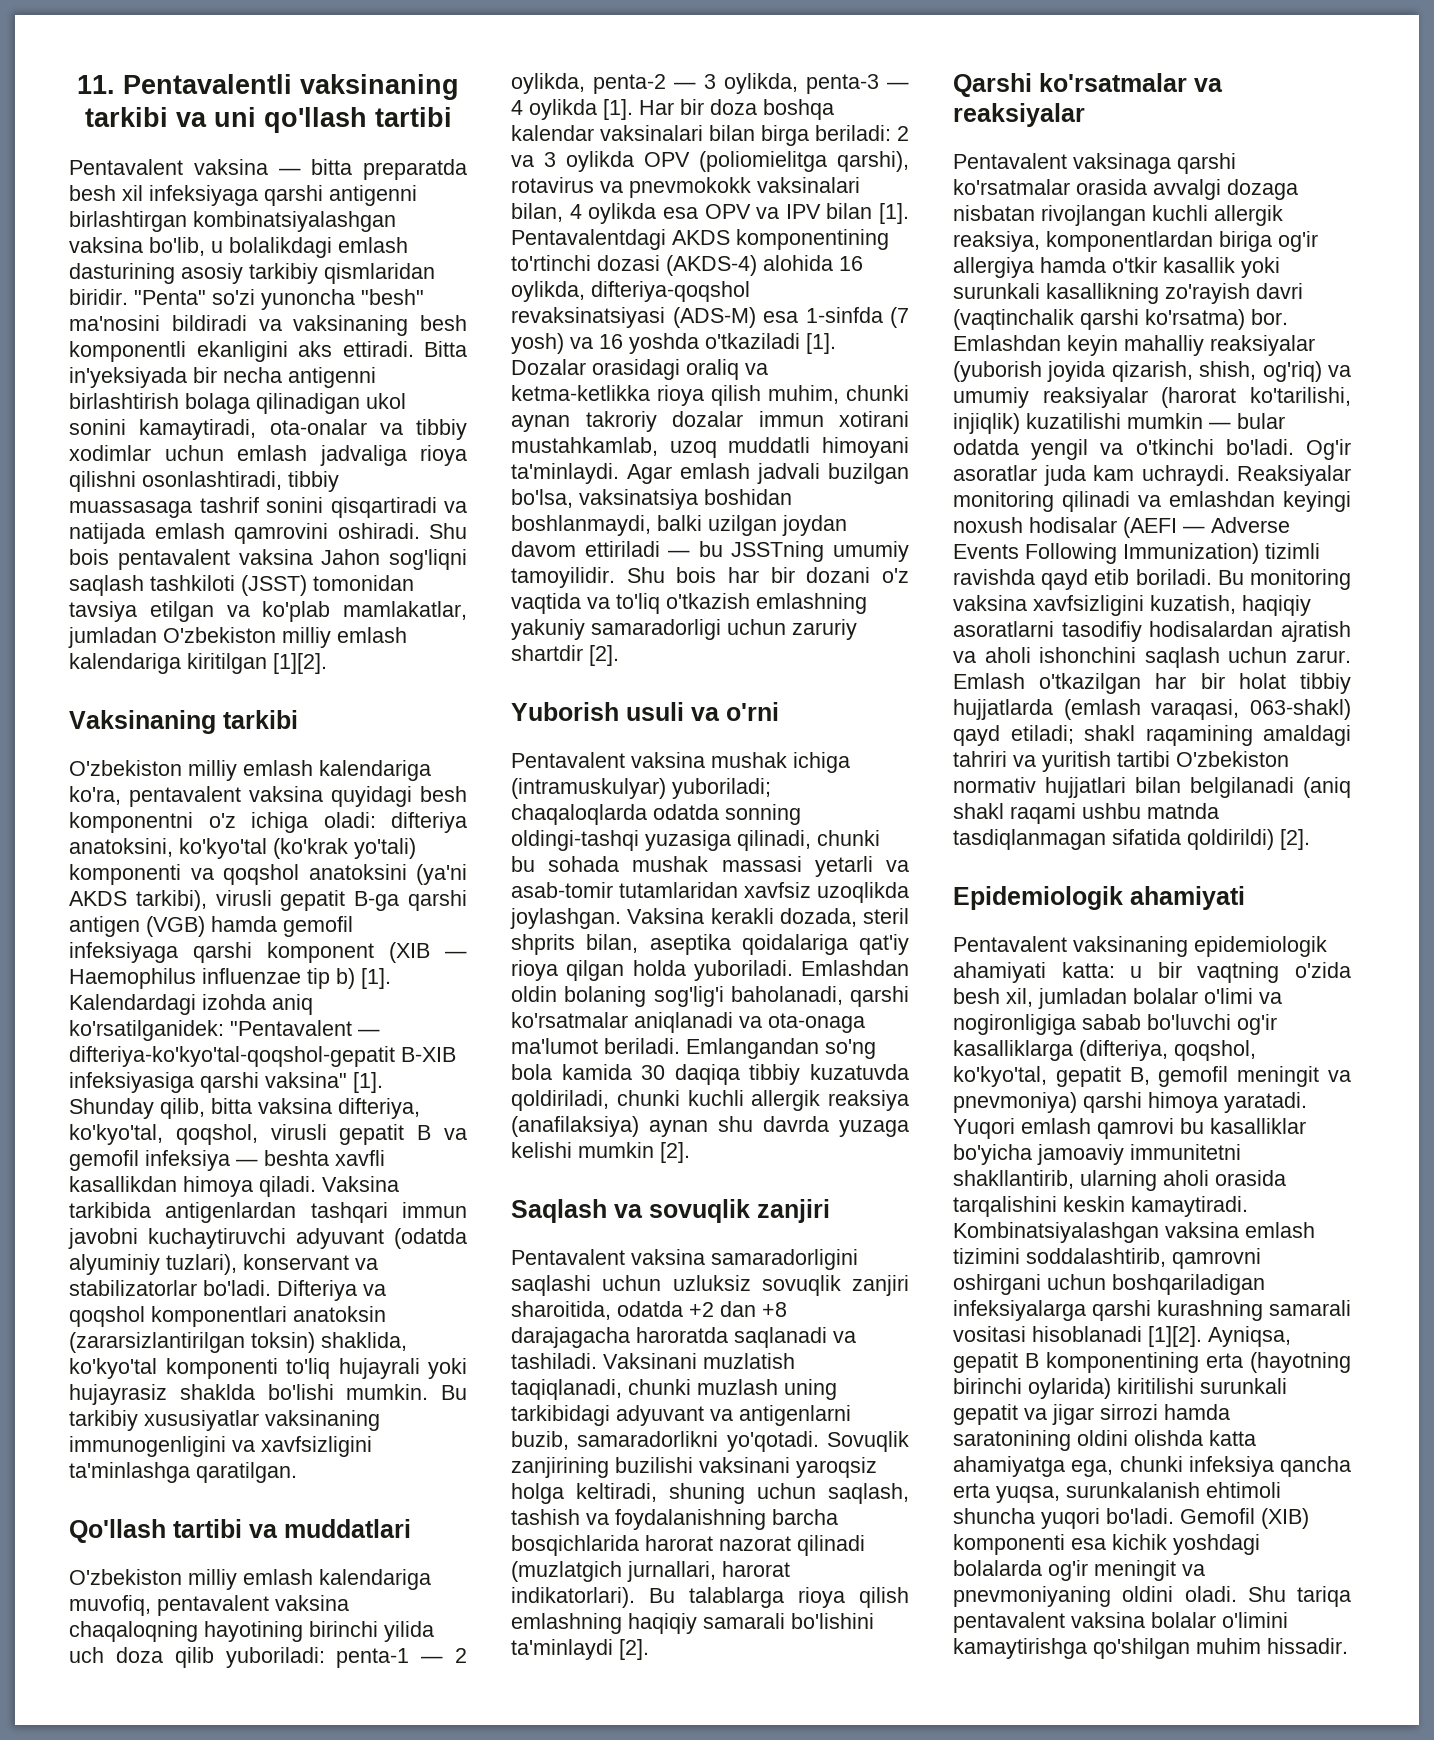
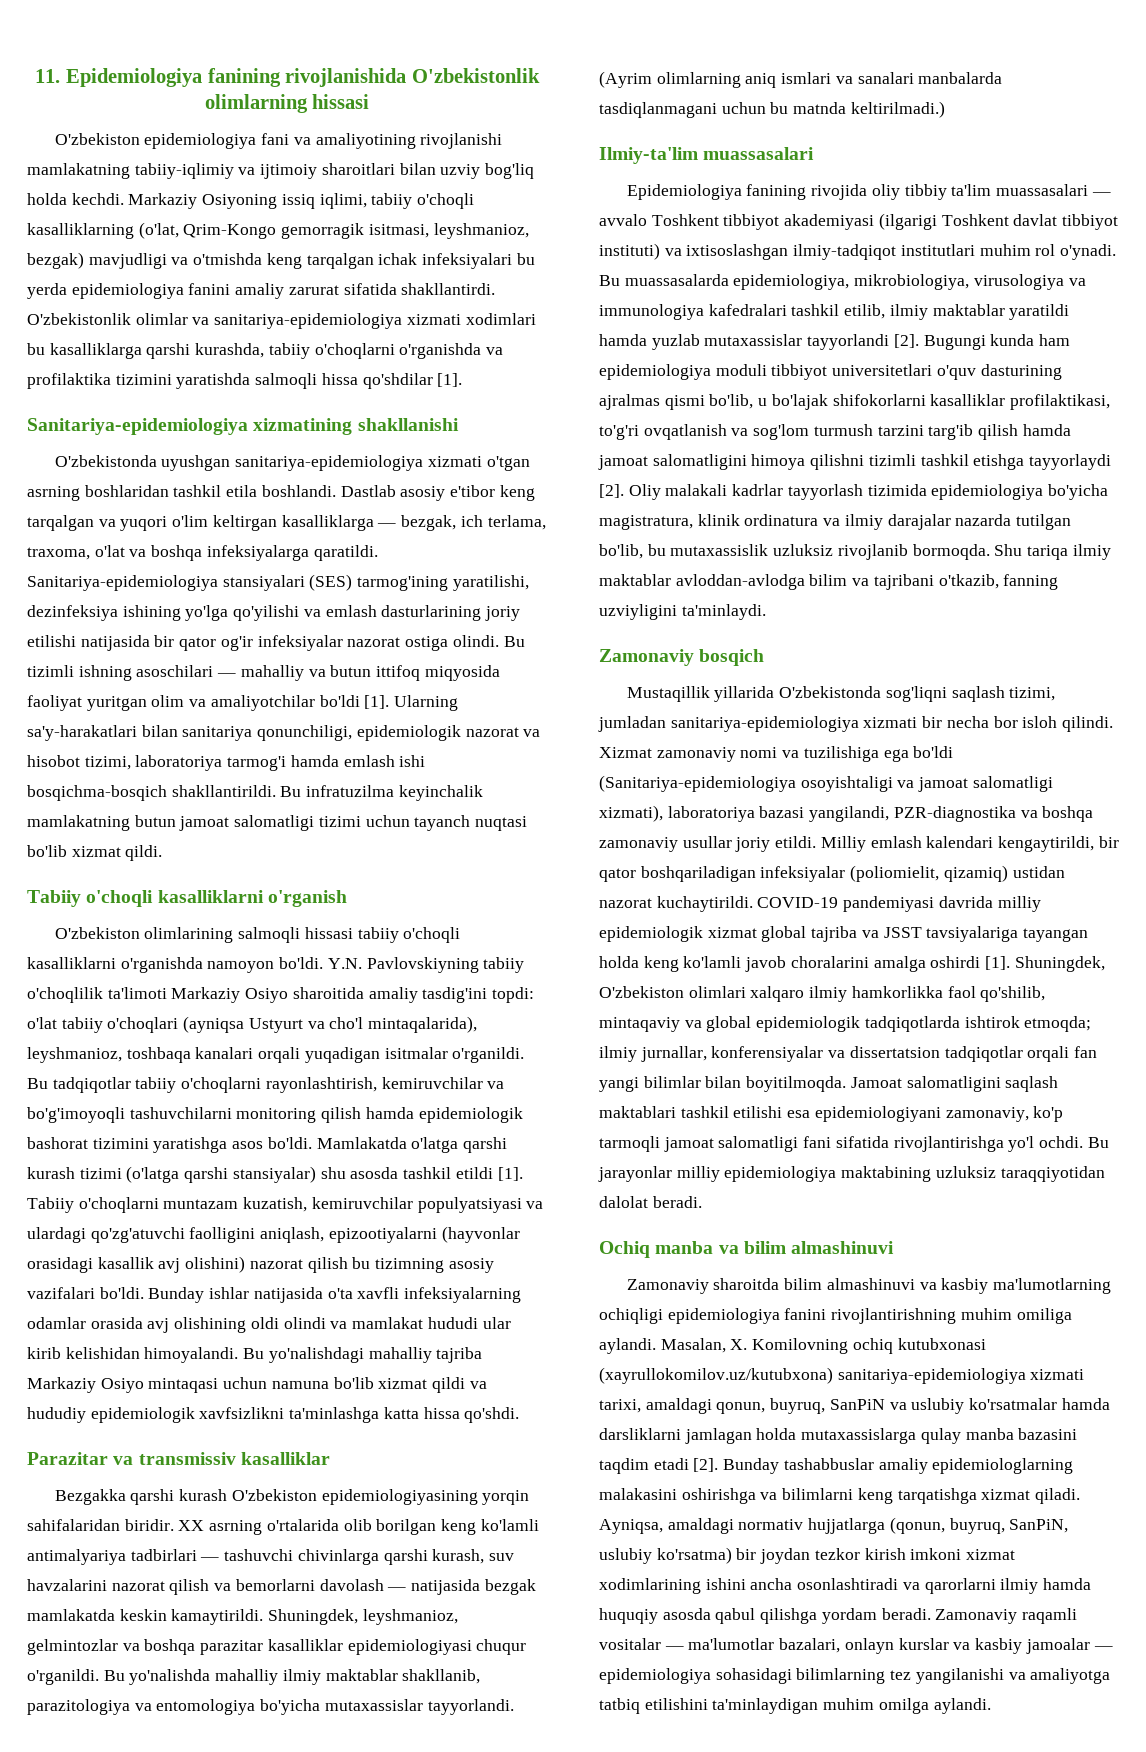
- 11. Pentavalentli vaksinaning tarkibi va uni qo'llash tartibi
- Pentavalent vaksina — bitta preparatda besh xil infeksiyaga qarshi antigenni birlashtirgan kombinatsiyalashgan vaksina bo'lib, u bolalikdagi emlash dasturining asosiy tarkibiy qismlaridan biridir. "Penta" so'zi yunoncha "besh" ma'nosini bildiradi va vaksinaning besh komponentli ekanligini aks ettiradi. Bitta in'yeksiyada bir necha antigenni birlashtirish bolaga qilinadigan ukol sonini kamaytiradi, ota-onalar va tibbiy xodimlar uchun emlash jadvaliga rioya qilishni osonlashtiradi, tibbiy muassasaga tashrif sonini qisqartiradi va natijada emlash qamrovini oshiradi. Shu bois pentavalent vaksina Jahon sog'liqni saqlash tashkiloti (JSST) tomonidan tavsiya etilgan va ko'plab mamlakatlar, jumladan O'zbekiston milliy emlash kalendariga kiritilgan [1][2].
- Vaksinaning tarkibi
- O'zbekiston milliy emlash kalendariga ko'ra, pentavalent vaksina quyidagi besh komponentni o'z ichiga oladi: difteriya anatoksini, ko'kyo'tal (ko'krak yo'tali) komponenti va qoqshol anatoksini (ya'ni AKDS tarkibi), virusli gepatit B-ga qarshi antigen (VGB) hamda gemofil infeksiyaga qarshi komponent (XIB — Haemophilus influenzae tip b) [1]. Kalendardagi izohda aniq ko'rsatilganidek: "Pentavalent — difteriya-ko'kyo'tal-qoqshol-gepatit B-XIB infeksiyasiga qarshi vaksina" [1]. Shunday qilib, bitta vaksina difteriya, ko'kyo'tal, qoqshol, virusli gepatit B va gemofil infeksiya — beshta xavfli kasallikdan himoya qiladi. Vaksina tarkibida antigenlardan tashqari immun javobni kuchaytiruvchi adyuvant (odatda alyuminiy tuzlari), konservant va stabilizatorlar bo'ladi. Difteriya va qoqshol komponentlari anatoksin (zararsizlantirilgan toksin) shaklida, ko'kyo'tal komponenti to'liq hujayrali yoki hujayrasiz shaklda bo'lishi mumkin. Bu tarkibiy xususiyatlar vaksinaning immunogenligini va xavfsizligini ta'minlashga qaratilgan.
- Qo'llash tartibi va muddatlari
- O'zbekiston milliy emlash kalendariga muvofiq, pentavalent vaksina chaqaloqning hayotining birinchi yilida uch doza qilib yuboriladi: penta-1 — 2 oylikda, penta-2 — 3 oylikda, penta-3 — 4 oylikda [1]. Har bir doza boshqa kalendar vaksinalari bilan birga beriladi: 2 va 3 oylikda OPV (poliomielitga qarshi), rotavirus va pnevmokokk vaksinalari bilan, 4 oylikda esa OPV va IPV bilan [1]. Pentavalentdagi AKDS komponentining to'rtinchi dozasi (AKDS-4) alohida 16 oylikda, difteriya-qoqshol revaksinatsiyasi (ADS-M) esa 1-sinfda (7 yosh) va 16 yoshda o'tkaziladi [1]. Dozalar orasidagi oraliq va ketma-ketlikka rioya qilish muhim, chunki aynan takroriy dozalar immun xotirani mustahkamlab, uzoq muddatli himoyani ta'minlaydi. Agar emlash jadvali buzilgan bo'lsa, vaksinatsiya boshidan boshlanmaydi, balki uzilgan joydan davom ettiriladi — bu JSSTning umumiy tamoyilidir. Shu bois har bir dozani o'z vaqtida va to'liq o'tkazish emlashning yakuniy samaradorligi uchun zaruriy shartdir [2].
- Yuborish usuli va o'rni
- Pentavalent vaksina mushak ichiga (intramuskulyar) yuboriladi; chaqaloqlarda odatda sonning oldingi-tashqi yuzasiga qilinadi, chunki bu sohada mushak massasi yetarli va asab-tomir tutamlaridan xavfsiz uzoqlikda joylashgan. Vaksina kerakli dozada, steril shprits bilan, aseptika qoidalariga qat'iy rioya qilgan holda yuboriladi. Emlashdan oldin bolaning sog'lig'i baholanadi, qarshi ko'rsatmalar aniqlanadi va ota-onaga ma'lumot beriladi. Emlangandan so'ng bola kamida 30 daqiqa tibbiy kuzatuvda qoldiriladi, chunki kuchli allergik reaksiya (anafilaksiya) aynan shu davrda yuzaga kelishi mumkin [2].
- Saqlash va sovuqlik zanjiri
- Pentavalent vaksina samaradorligini saqlashi uchun uzluksiz sovuqlik zanjiri sharoitida, odatda +2 dan +8 darajagacha haroratda saqlanadi va tashiladi. Vaksinani muzlatish taqiqlanadi, chunki muzlash uning tarkibidagi adyuvant va antigenlarni buzib, samaradorlikni yo'qotadi. Sovuqlik zanjirining buzilishi vaksinani yaroqsiz holga keltiradi, shuning uchun saqlash, tashish va foydalanishning barcha bosqichlarida harorat nazorat qilinadi (muzlatgich jurnallari, harorat indikatorlari). Bu talablarga rioya qilish emlashning haqiqiy samarali bo'lishini ta'minlaydi [2].
- Qarshi ko'rsatmalar va reaksiyalar
- Pentavalent vaksinaga qarshi ko'rsatmalar orasida avvalgi dozaga nisbatan rivojlangan kuchli allergik reaksiya, komponentlardan biriga og'ir allergiya hamda o'tkir kasallik yoki surunkali kasallikning zo'rayish davri (vaqtinchalik qarshi ko'rsatma) bor. Emlashdan keyin mahalliy reaksiyalar (yuborish joyida qizarish, shish, og'riq) va umumiy reaksiyalar (harorat ko'tarilishi, injiqlik) kuzatilishi mumkin — bular odatda yengil va o'tkinchi bo'ladi. Og'ir asoratlar juda kam uchraydi. Reaksiyalar monitoring qilinadi va emlashdan keyingi noxush hodisalar (AEFI — Adverse Events Following Immunization) tizimli ravishda qayd etib boriladi. Bu monitoring vaksina xavfsizligini kuzatish, haqiqiy asoratlarni tasodifiy hodisalardan ajratish va aholi ishonchini saqlash uchun zarur. Emlash o'tkazilgan har bir holat tibbiy hujjatlarda (emlash varaqasi, 063-shakl) qayd etiladi; shakl raqamining amaldagi tahriri va yuritish tartibi O'zbekiston normativ hujjatlari bilan belgilanadi (aniq shakl raqami ushbu matnda tasdiqlanmagan sifatida qoldirildi) [2].
- Epidemiologik ahamiyati
- Pentavalent vaksinaning epidemiologik ahamiyati katta: u bir vaqtning o'zida besh xil, jumladan bolalar o'limi va nogironligiga sabab bo'luvchi og'ir kasalliklarga (difteriya, qoqshol, ko'kyo'tal, gepatit B, gemofil meningit va pnevmoniya) qarshi himoya yaratadi. Yuqori emlash qamrovi bu kasalliklar bo'yicha jamoaviy immunitetni shakllantirib, ularning aholi orasida tarqalishini keskin kamaytiradi. Kombinatsiyalashgan vaksina emlash tizimini soddalashtirib, qamrovni oshirgani uchun boshqariladigan infeksiyalarga qarshi kurashning samarali vositasi hisoblanadi [1][2]. Ayniqsa, gepatit B komponentining erta (hayotning birinchi oylarida) kiritilishi surunkali gepatit va jigar sirrozi hamda saratonining oldini olishda katta ahamiyatga ega, chunki infeksiya qancha erta yuqsa, surunkalanish ehtimoli shuncha yuqori bo'ladi. Gemofil (XIB) komponenti esa kichik yoshdagi bolalarda og'ir meningit va pnevmoniyaning oldini oladi. Shu tariqa pentavalent vaksina bolalar o'limini kamaytirishga qo'shilgan muhim hissadir.
+ 11. Epidemiologiya fanining rivojlanishida O'zbekistonlik olimlarning hissasi
+ O'zbekiston epidemiologiya fani va amaliyotining rivojlanishi mamlakatning tabiiy-iqlimiy va ijtimoiy sharoitlari bilan uzviy bog'liq holda kechdi. Markaziy Osiyoning issiq iqlimi, tabiiy o'choqli kasalliklarning (o'lat, Qrim-Kongo gemorragik isitmasi, leyshmanioz, bezgak) mavjudligi va o'tmishda keng tarqalgan ichak infeksiyalari bu yerda epidemiologiya fanini amaliy zarurat sifatida shakllantirdi. O'zbekistonlik olimlar va sanitariya-epidemiologiya xizmati xodimlari bu kasalliklarga qarshi kurashda, tabiiy o'choqlarni o'rganishda va profilaktika tizimini yaratishda salmoqli hissa qo'shdilar [1].
+ Sanitariya-epidemiologiya xizmatining shakllanishi
+ O'zbekistonda uyushgan sanitariya-epidemiologiya xizmati o'tgan asrning boshlaridan tashkil etila boshlandi. Dastlab asosiy e'tibor keng tarqalgan va yuqori o'lim keltirgan kasalliklarga — bezgak, ich terlama, traxoma, o'lat va boshqa infeksiyalarga qaratildi. Sanitariya-epidemiologiya stansiyalari (SES) tarmog'ining yaratilishi, dezinfeksiya ishining yo'lga qo'yilishi va emlash dasturlarining joriy etilishi natijasida bir qator og'ir infeksiyalar nazorat ostiga olindi. Bu tizimli ishning asoschilari — mahalliy va butun ittifoq miqyosida faoliyat yuritgan olim va amaliyotchilar bo'ldi [1]. Ularning sa'y-harakatlari bilan sanitariya qonunchiligi, epidemiologik nazorat va hisobot tizimi, laboratoriya tarmog'i hamda emlash ishi bosqichma-bosqich shakllantirildi. Bu infratuzilma keyinchalik mamlakatning butun jamoat salomatligi tizimi uchun tayanch nuqtasi bo'lib xizmat qildi.
+ Tabiiy o'choqli kasalliklarni o'rganish
+ O'zbekiston olimlarining salmoqli hissasi tabiiy o'choqli kasalliklarni o'rganishda namoyon bo'ldi. Y.N. Pavlovskiyning tabiiy o'choqlilik ta'limoti Markaziy Osiyo sharoitida amaliy tasdig'ini topdi: o'lat tabiiy o'choqlari (ayniqsa Ustyurt va cho'l mintaqalarida), leyshmanioz, toshbaqa kanalari orqali yuqadigan isitmalar o'rganildi. Bu tadqiqotlar tabiiy o'choqlarni rayonlashtirish, kemiruvchilar va bo'g'imoyoqli tashuvchilarni monitoring qilish hamda epidemiologik bashorat tizimini yaratishga asos bo'ldi. Mamlakatda o'latga qarshi kurash tizimi (o'latga qarshi stansiyalar) shu asosda tashkil etildi [1]. Tabiiy o'choqlarni muntazam kuzatish, kemiruvchilar populyatsiyasi va ulardagi qo'zg'atuvchi faolligini aniqlash, epizootiyalarni (hayvonlar orasidagi kasallik avj olishini) nazorat qilish bu tizimning asosiy vazifalari bo'ldi. Bunday ishlar natijasida o'ta xavfli infeksiyalarning odamlar orasida avj olishining oldi olindi va mamlakat hududi ular kirib kelishidan himoyalandi. Bu yo'nalishdagi mahalliy tajriba Markaziy Osiyo mintaqasi uchun namuna bo'lib xizmat qildi va hududiy epidemiologik xavfsizlikni ta'minlashga katta hissa qo'shdi.
+ Parazitar va transmissiv kasalliklar
+ Bezgakka qarshi kurash O'zbekiston epidemiologiyasining yorqin sahifalaridan biridir. XX asrning o'rtalarida olib borilgan keng ko'lamli antimalyariya tadbirlari — tashuvchi chivinlarga qarshi kurash, suv havzalarini nazorat qilish va bemorlarni davolash — natijasida bezgak mamlakatda keskin kamaytirildi. Shuningdek, leyshmanioz, gelmintozlar va boshqa parazitar kasalliklar epidemiologiyasi chuqur o'rganildi. Bu yo'nalishda mahalliy ilmiy maktablar shakllanib, parazitologiya va entomologiya bo'yicha mutaxassislar tayyorlandi. (Ayrim olimlarning aniq ismlari va sanalari manbalarda tasdiqlanmagani uchun bu matnda keltirilmadi.)
+ Ilmiy-ta'lim muassasalari
+ Epidemiologiya fanining rivojida oliy tibbiy ta'lim muassasalari — avvalo Toshkent tibbiyot akademiyasi (ilgarigi Toshkent davlat tibbiyot instituti) va ixtisoslashgan ilmiy-tadqiqot institutlari muhim rol o'ynadi. Bu muassasalarda epidemiologiya, mikrobiologiya, virusologiya va immunologiya kafedralari tashkil etilib, ilmiy maktablar yaratildi hamda yuzlab mutaxassislar tayyorlandi [2]. Bugungi kunda ham epidemiologiya moduli tibbiyot universitetlari o'quv dasturining ajralmas qismi bo'lib, u bo'lajak shifokorlarni kasalliklar profilaktikasi, to'g'ri ovqatlanish va sog'lom turmush tarzini targ'ib qilish hamda jamoat salomatligini himoya qilishni tizimli tashkil etishga tayyorlaydi [2]. Oliy malakali kadrlar tayyorlash tizimida epidemiologiya bo'yicha magistratura, klinik ordinatura va ilmiy darajalar nazarda tutilgan bo'lib, bu mutaxassislik uzluksiz rivojlanib bormoqda. Shu tariqa ilmiy maktablar avloddan-avlodga bilim va tajribani o'tkazib, fanning uzviyligini ta'minlaydi.
+ Zamonaviy bosqich
+ Mustaqillik yillarida O'zbekistonda sog'liqni saqlash tizimi, jumladan sanitariya-epidemiologiya xizmati bir necha bor isloh qilindi. Xizmat zamonaviy nomi va tuzilishiga ega bo'ldi (Sanitariya-epidemiologiya osoyishtaligi va jamoat salomatligi xizmati), laboratoriya bazasi yangilandi, PZR-diagnostika va boshqa zamonaviy usullar joriy etildi. Milliy emlash kalendari kengaytirildi, bir qator boshqariladigan infeksiyalar (poliomielit, qizamiq) ustidan nazorat kuchaytirildi. COVID-19 pandemiyasi davrida milliy epidemiologik xizmat global tajriba va JSST tavsiyalariga tayangan holda keng ko'lamli javob choralarini amalga oshirdi [1]. Shuningdek, O'zbekiston olimlari xalqaro ilmiy hamkorlikka faol qo'shilib, mintaqaviy va global epidemiologik tadqiqotlarda ishtirok etmoqda; ilmiy jurnallar, konferensiyalar va dissertatsion tadqiqotlar orqali fan yangi bilimlar bilan boyitilmoqda. Jamoat salomatligini saqlash maktablari tashkil etilishi esa epidemiologiyani zamonaviy, ko'p tarmoqli jamoat salomatligi fani sifatida rivojlantirishga yo'l ochdi. Bu jarayonlar milliy epidemiologiya maktabining uzluksiz taraqqiyotidan dalolat beradi.
+ Ochiq manba va bilim almashinuvi
+ Zamonaviy sharoitda bilim almashinuvi va kasbiy ma'lumotlarning ochiqligi epidemiologiya fanini rivojlantirishning muhim omiliga aylandi. Masalan, X. Komilovning ochiq kutubxonasi (xayrullokomilov.uz/kutubxona) sanitariya-epidemiologiya xizmati tarixi, amaldagi qonun, buyruq, SanPiN va uslubiy ko'rsatmalar hamda darsliklarni jamlagan holda mutaxassislarga qulay manba bazasini taqdim etadi [2]. Bunday tashabbuslar amaliy epidemiologlarning malakasini oshirishga va bilimlarni keng tarqatishga xizmat qiladi. Ayniqsa, amaldagi normativ hujjatlarga (qonun, buyruq, SanPiN, uslubiy ko'rsatma) bir joydan tezkor kirish imkoni xizmat xodimlarining ishini ancha osonlashtiradi va qarorlarni ilmiy hamda huquqiy asosda qabul qilishga yordam beradi. Zamonaviy raqamli vositalar — ma'lumotlar bazalari, onlayn kurslar va kasbiy jamoalar — epidemiologiya sohasidagi bilimlarning tez yangilanishi va amaliyotga tatbiq etilishini ta'minlaydigan muhim omilga aylandi.

